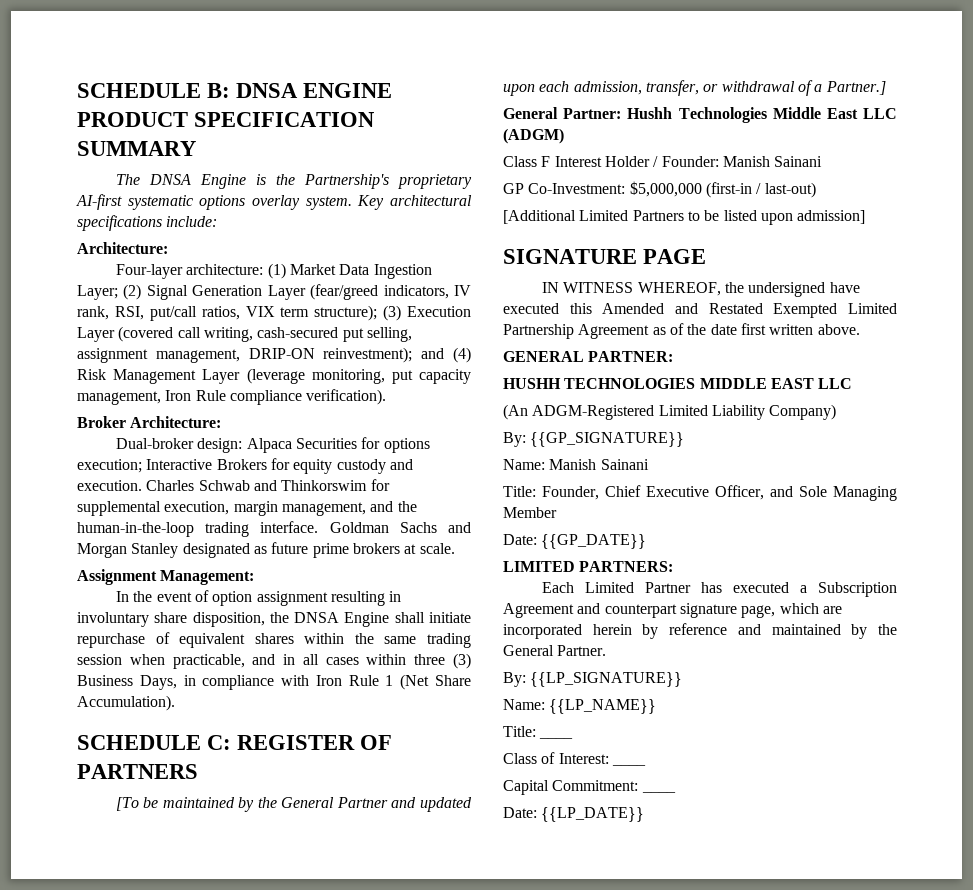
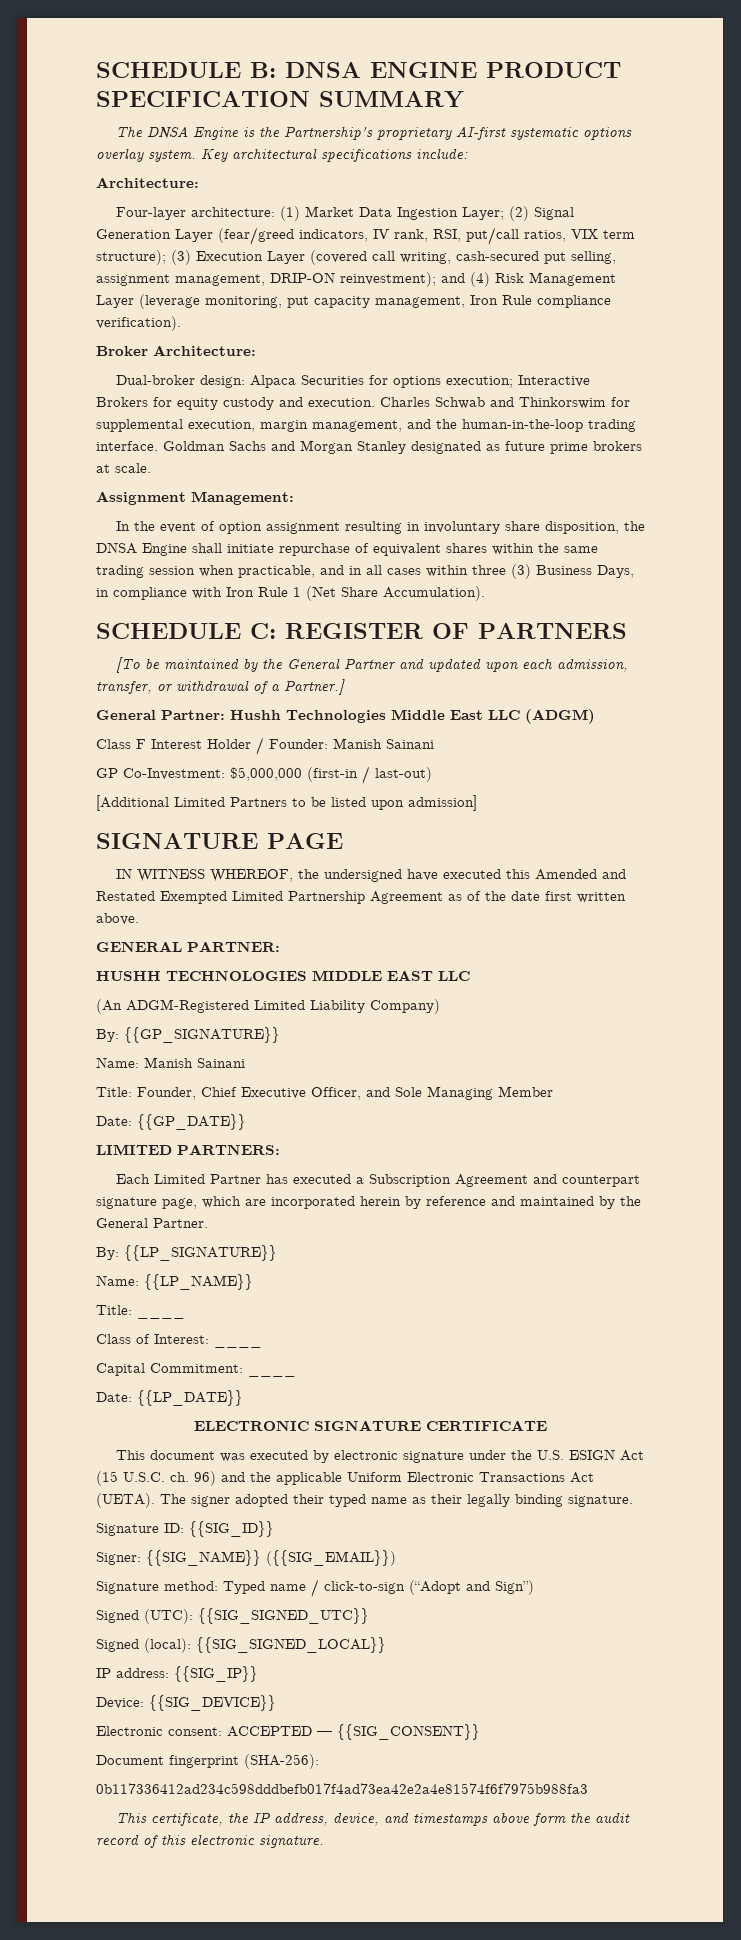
+ ELECTRONIC SIGNATURE CERTIFICATE
+ This document was executed by electronic signature under the U.S. ESIGN Act (15 U.S.C. ch. 96) and the applicable Uniform Electronic Transactions Act (UETA). The signer adopted their typed name as their legally binding signature.
+ Signature ID: {{SIG_ID}}
+ Signer: {{SIG_NAME}} ({{SIG_EMAIL}})
+ Signature method: Typed name / click-to-sign (“Adopt and Sign”)
+ Signed (UTC): {{SIG_SIGNED_UTC}}
+ Signed (local): {{SIG_SIGNED_LOCAL}}
+ IP address: {{SIG_IP}}
+ Device: {{SIG_DEVICE}}
+ Electronic consent: ACCEPTED — {{SIG_CONSENT}}
+ Document fingerprint (SHA-256):
+ 0b117336412ad234c598dddbefb017f4ad73ea42e2a4e81574f6f7975b988fa3
+ This certificate, the IP address, device, and timestamps above form the audit record of this electronic signature.

